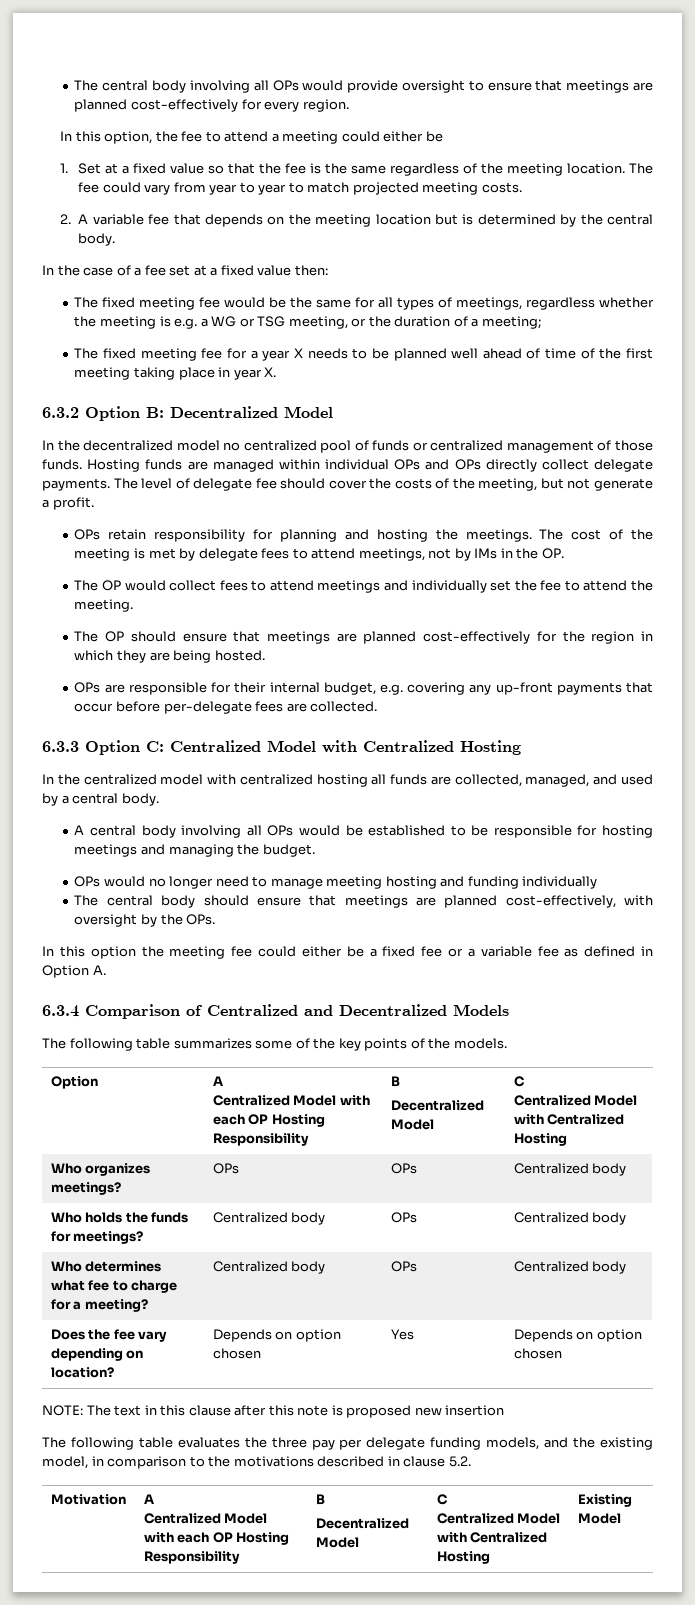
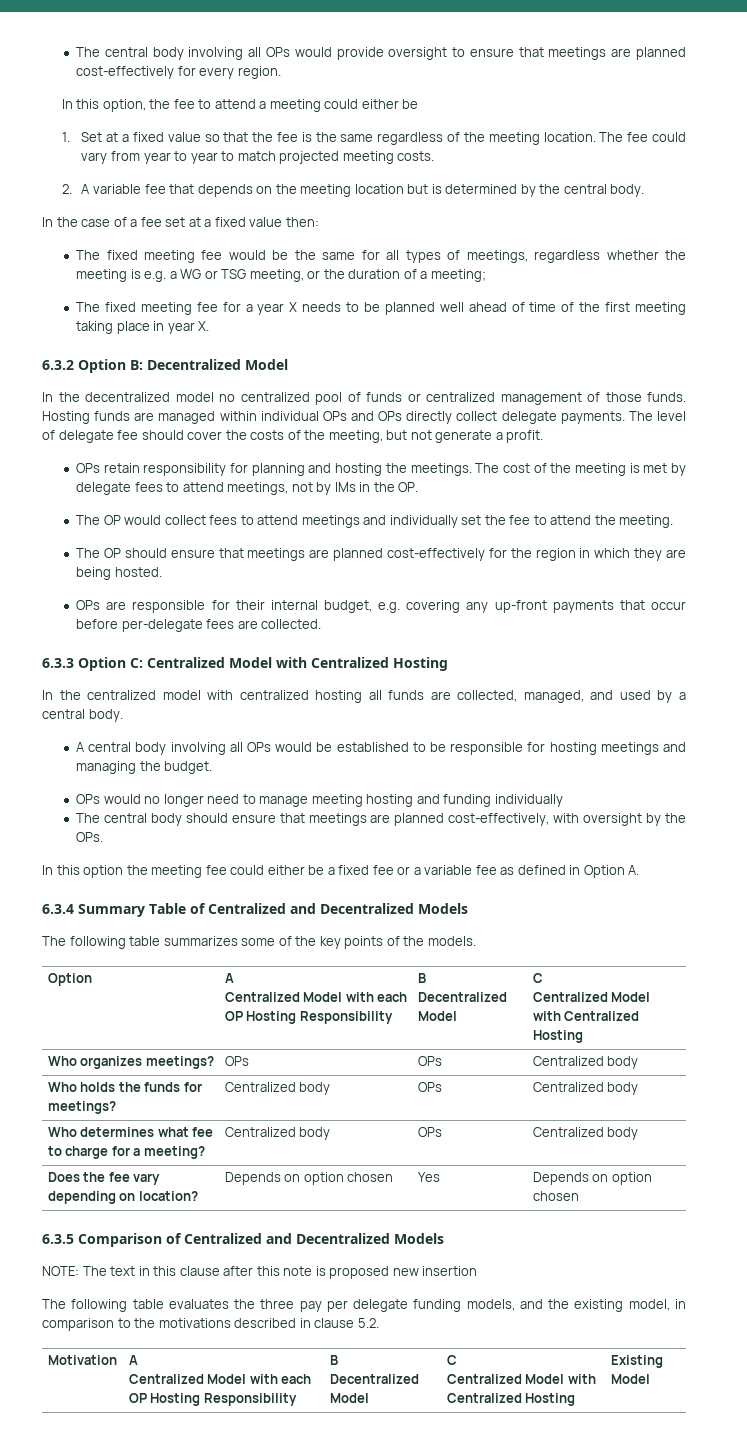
- 6.3.4 Comparison of Centralized and Decentralized Models
+ 6.3.4 Summary Table of Centralized and Decentralized Models
+ 6.3.5 Comparison of Centralized and Decentralized Models

